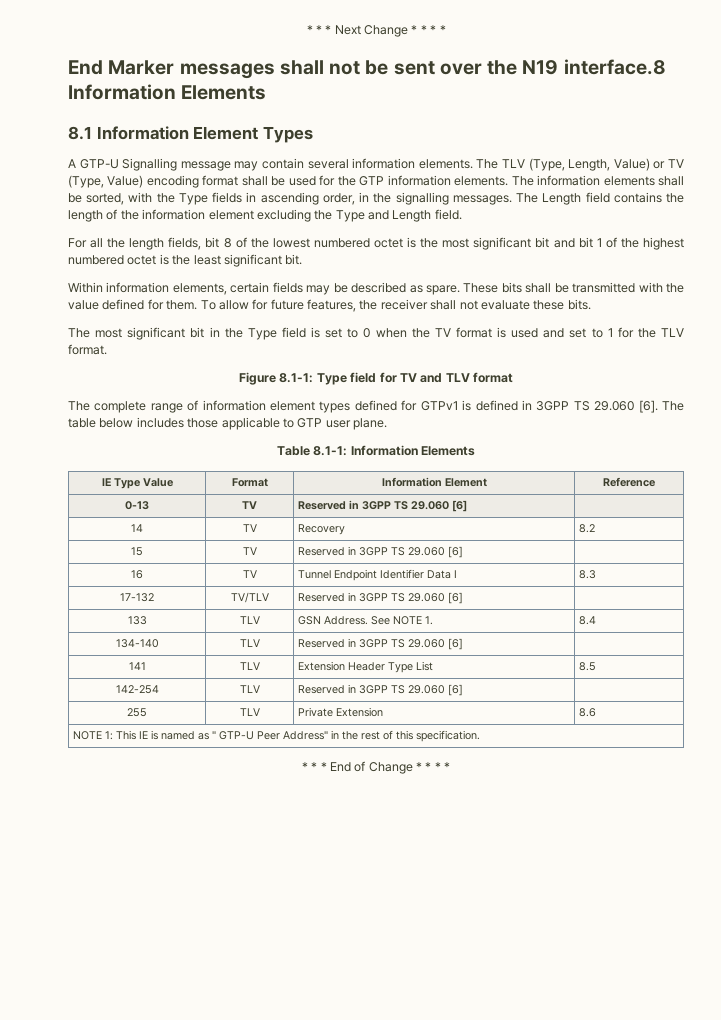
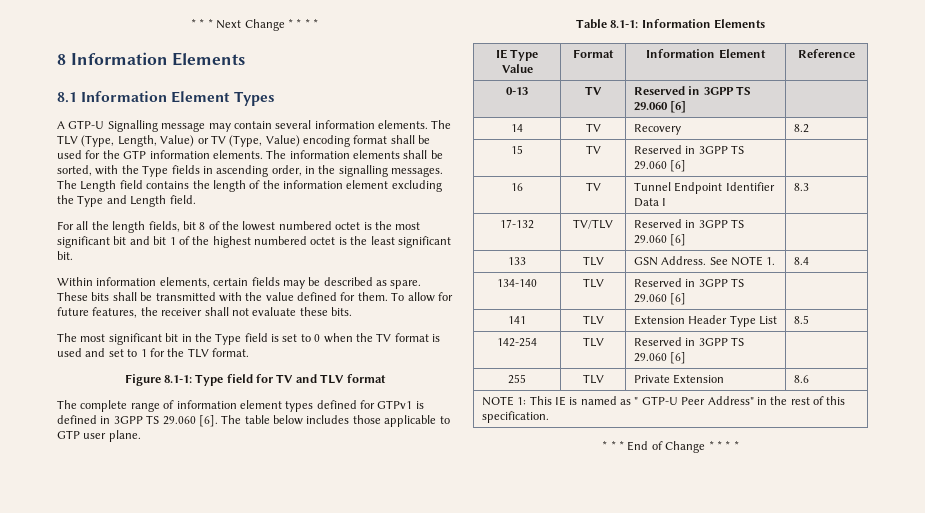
- End Marker messages shall not be sent over the N19 interface.8 Information Elements
+ 8 Information Elements

